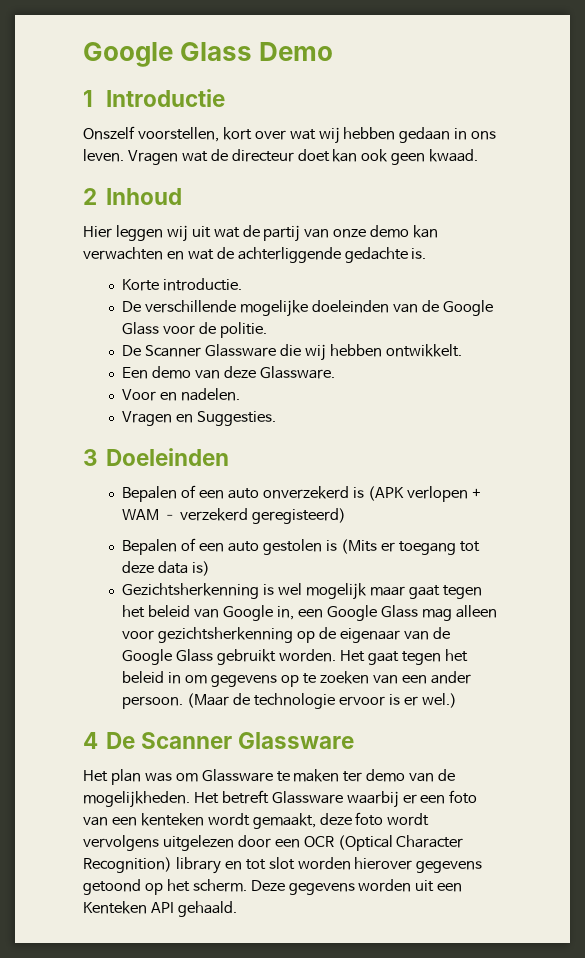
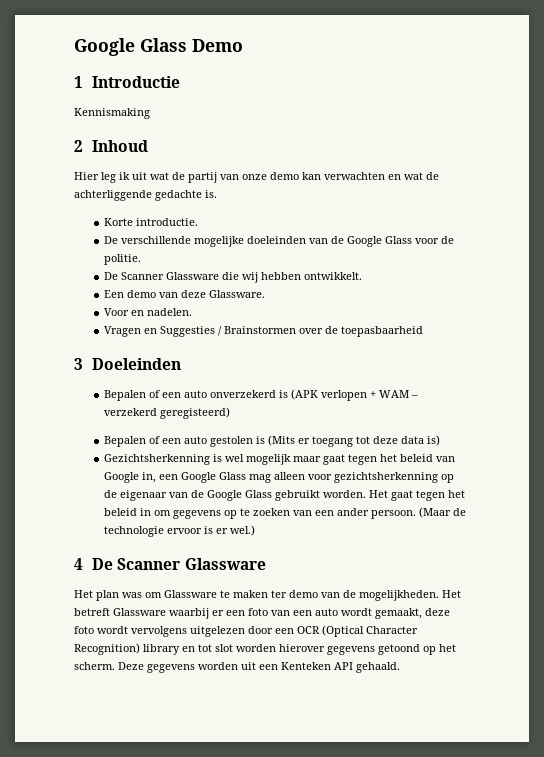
- Onszelf voorstellen, kort over wat wij hebben gedaan in ons leven. Vragen wat de directeur doet kan ook geen kwaad.
+ Kennismaking
- Hier leggen wij uit wat de partij van onze demo kan verwachten en wat de achterliggende gedachte is.
+ Hier leg ik uit wat de partij van onze demo kan verwachten en wat de achterliggende gedachte is.
- Vragen en Suggesties.
+ Vragen en Suggesties / Brainstormen over de toepasbaarheid
- Het betreft Glassware waarbij er een foto van een kenteken wordt gemaakt, deze foto wordt vervolgens uitgelezen door een OCR (Optical Character Recognition) library en tot slot worden hierover gegevens getoond op het scherm.
+ Het betreft Glassware waarbij er een foto van een auto wordt gemaakt, deze foto wordt vervolgens uitgelezen door een OCR (Optical Character Recognition) library en tot slot worden hierover gegevens getoond op het scherm.

